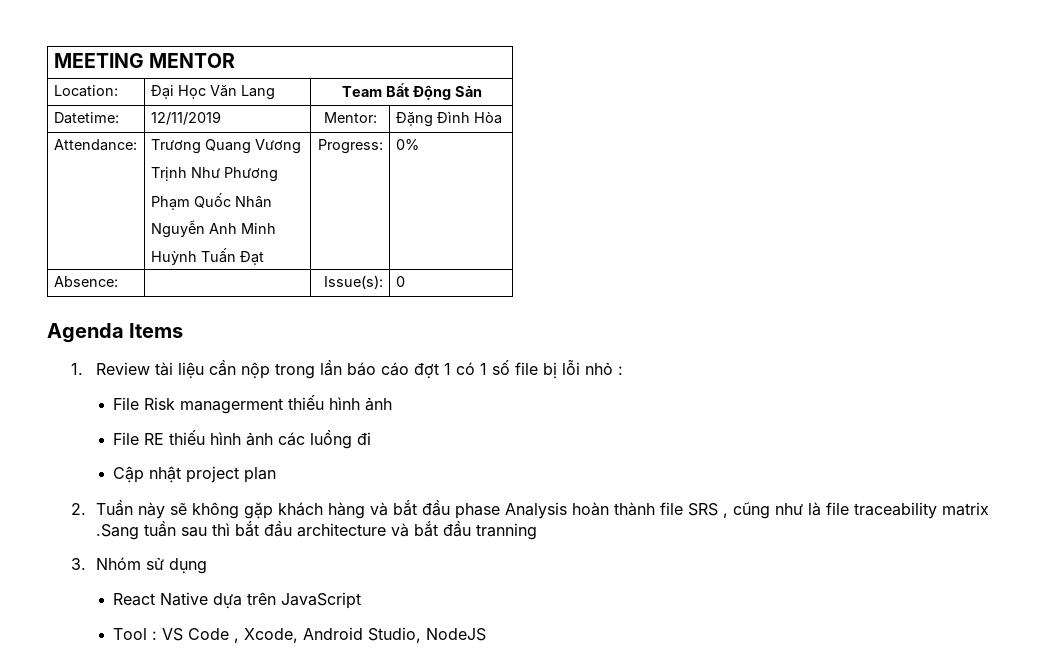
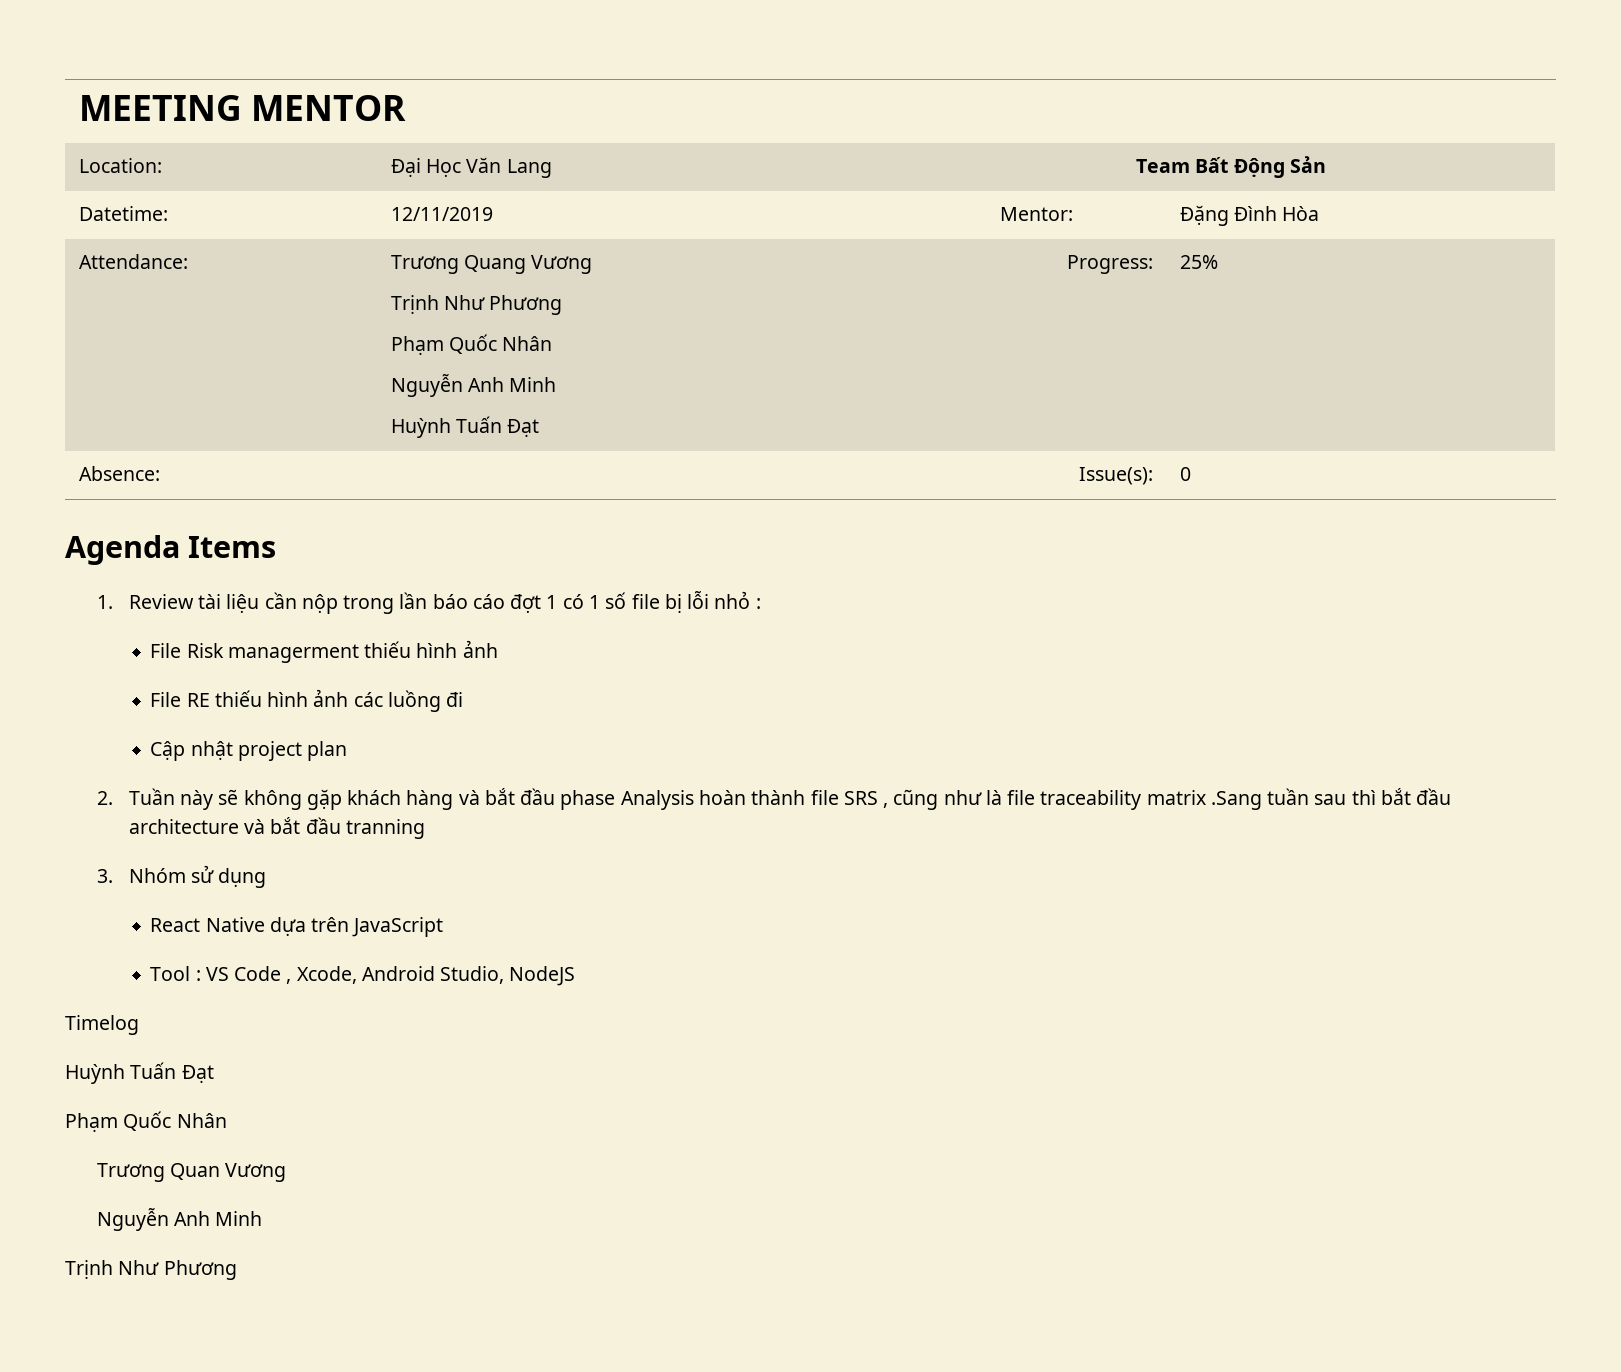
  Attendance: | Trương Quang Vương
  Trịnh Như Phương
  Phạm Quốc Nhân
  Nguyễn Anh Minh
- Huỳnh Tuấn Đạt | Progress: | 0%
+ Huỳnh Tuấn Đạt | Progress: | 25%
+ Timelog
+ Huỳnh Tuấn Đạt
+ Phạm Quốc Nhân
+ Trương Quan Vương
+ Nguyễn Anh Minh
+ Trịnh Như Phương

